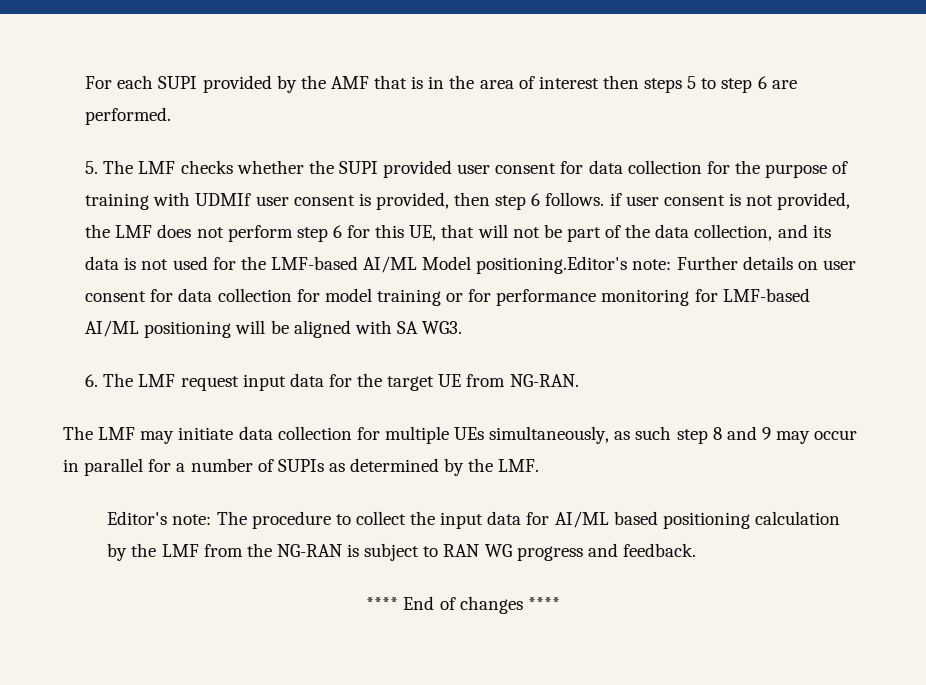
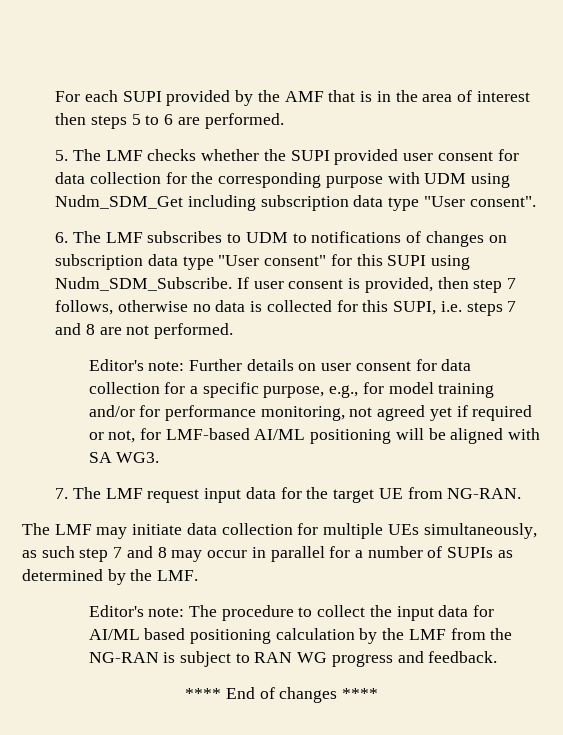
- For each SUPI provided by the AMF that is in the area of interest then steps 5 to step 6 are performed.
+ For each SUPI provided by the AMF that is in the area of interest then steps 5 to 6 are performed.
- 5. The LMF checks whether the SUPI provided user consent for data collection for the purpose of training with UDMIf user consent is provided, then step 6 follows. if user consent is not provided, the LMF does not perform step 6 for this UE, that will not be part of the data collection, and its data is not used for the LMF-based AI/ML Model positioning.Editor's note: Further details on user consent for data collection for model training or for performance monitoring for LMF-based AI/ML positioning will be aligned with SA WG3.
+ 5. The LMF checks whether the SUPI provided user consent for data collection for the corresponding purpose with UDM using Nudm_SDM_Get including subscription data type "User consent".
+ 6. The LMF subscribes to UDM to notifications of changes on subscription data type "User consent" for this SUPI using Nudm_SDM_Subscribe. If user consent is provided, then step 7 follows, otherwise no data is collected for this SUPI, i.e. steps 7 and 8 are not performed.
+ Editor's note: Further details on user consent for data collection for a specific purpose, e.g., for model training and/or for performance monitoring, not agreed yet if required or not, for LMF-based AI/ML positioning will be aligned with SA WG3.
- 6. The LMF request input data for the target UE from NG-RAN.
+ 7. The LMF request input data for the target UE from NG-RAN.
- The LMF may initiate data collection for multiple UEs simultaneously, as such step 8 and 9 may occur in parallel for a number of SUPIs as determined by the LMF.
+ The LMF may initiate data collection for multiple UEs simultaneously, as such step 7 and 8 may occur in parallel for a number of SUPIs as determined by the LMF.

